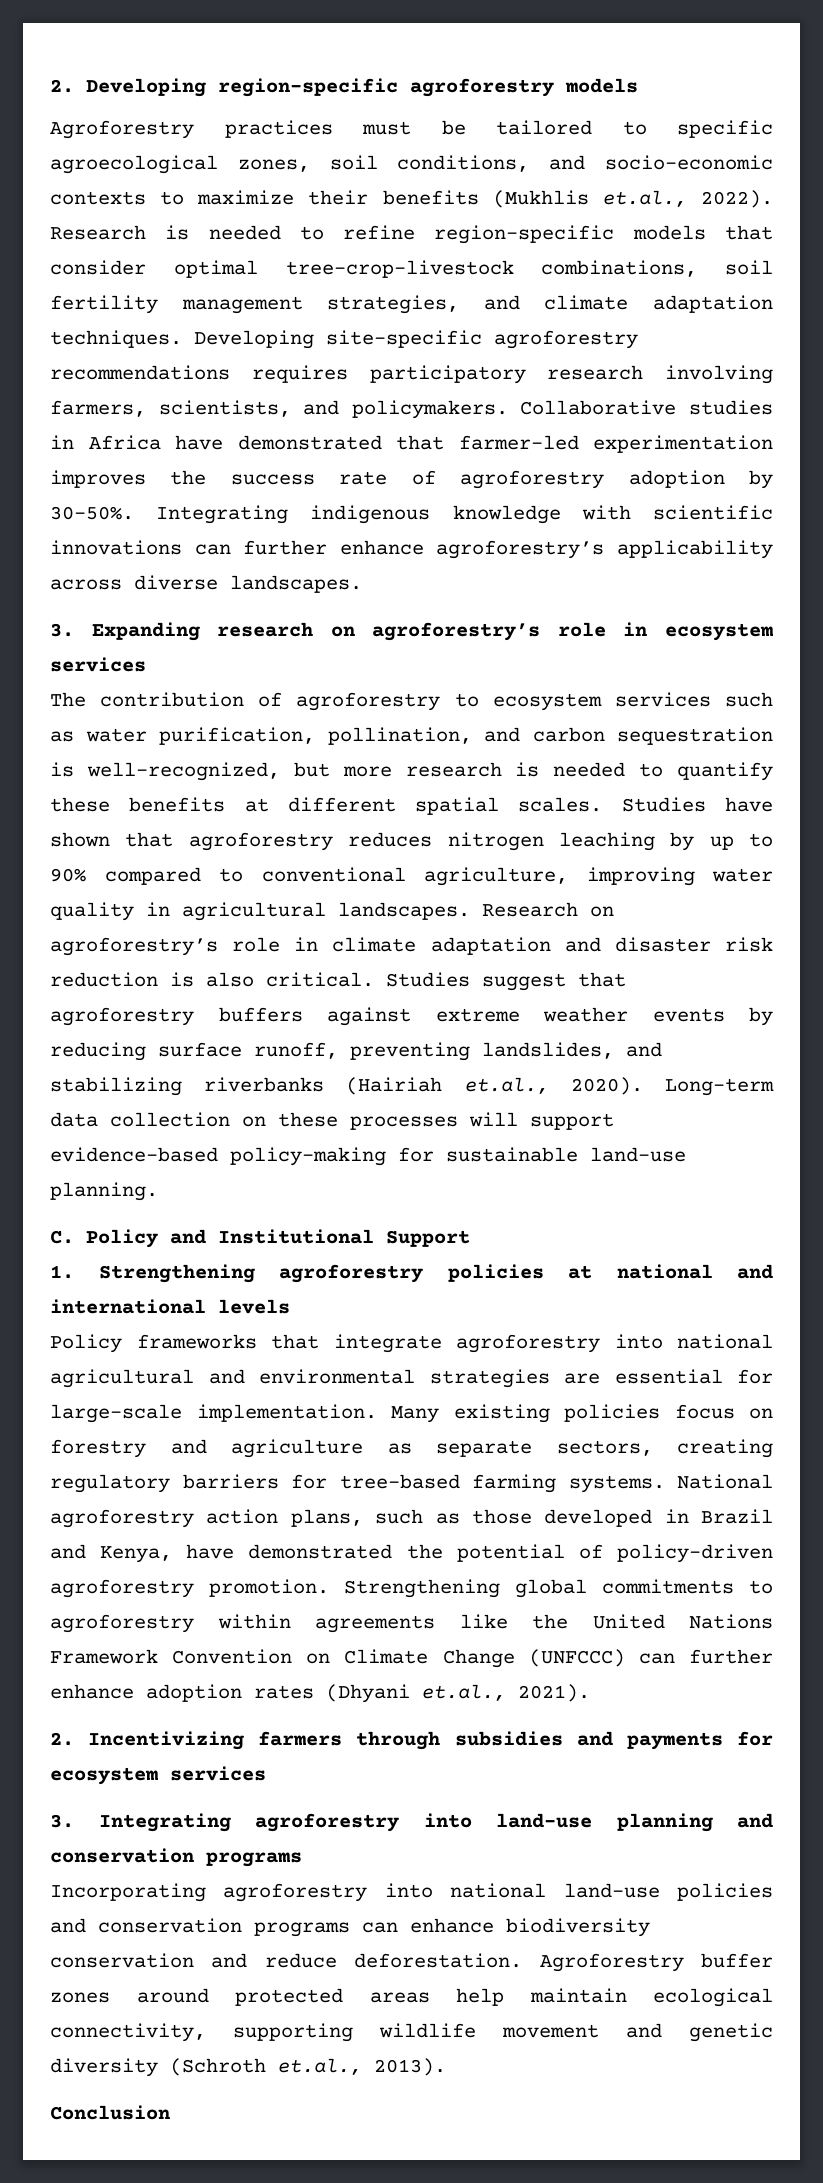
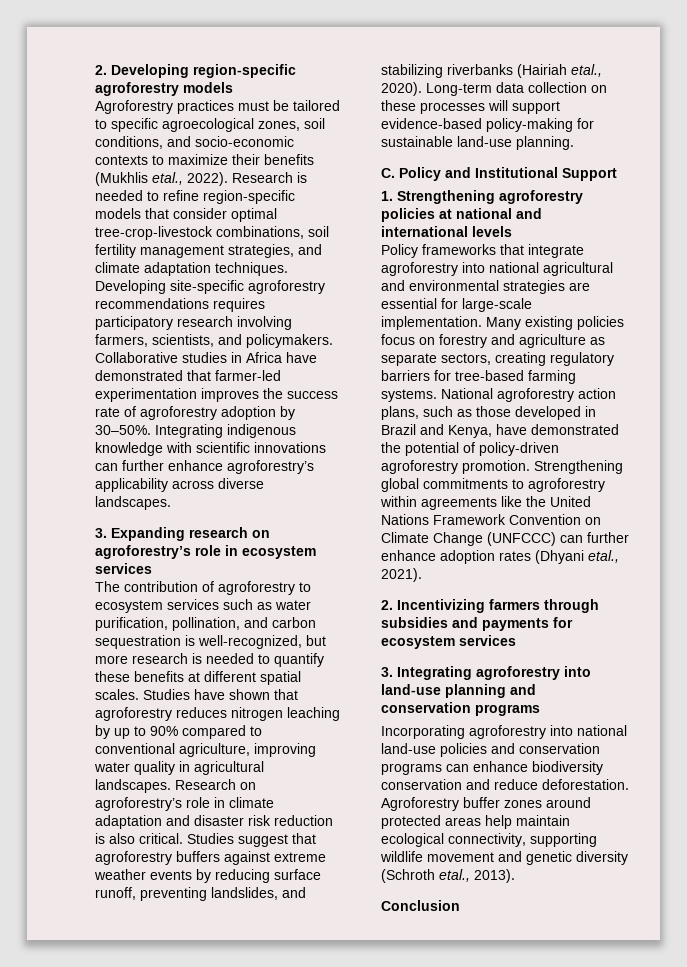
- Agroforestry practices must be tailored to specific agroecological zones, soil conditions, and socio-economic contexts to maximize their benefits (Mukhlis et.al., 2022).
+ Agroforestry practices must be tailored to specific agroecological zones, soil conditions, and socio-economic contexts to maximize their benefits (Mukhlis etal., 2022).
- Studies suggest that agroforestry buffers against extreme weather events by reducing surface runoff, preventing landslides, and stabilizing riverbanks (Hairiah et.al., 2020).
+ Studies suggest that agroforestry buffers against extreme weather events by reducing surface runoff, preventing landslides, and stabilizing riverbanks (Hairiah etal., 2020).
- Strengthening global commitments to agroforestry within agreements like the United Nations Framework Convention on Climate Change (UNFCCC) can further enhance adoption rates (Dhyani et.al., 2021).
+ Strengthening global commitments to agroforestry within agreements like the United Nations Framework Convention on Climate Change (UNFCCC) can further enhance adoption rates (Dhyani etal., 2021).
- Agroforestry buffer zones around protected areas help maintain ecological connectivity, supporting wildlife movement and genetic diversity (Schroth et.al., 2013).
+ Agroforestry buffer zones around protected areas help maintain ecological connectivity, supporting wildlife movement and genetic diversity (Schroth etal., 2013).

